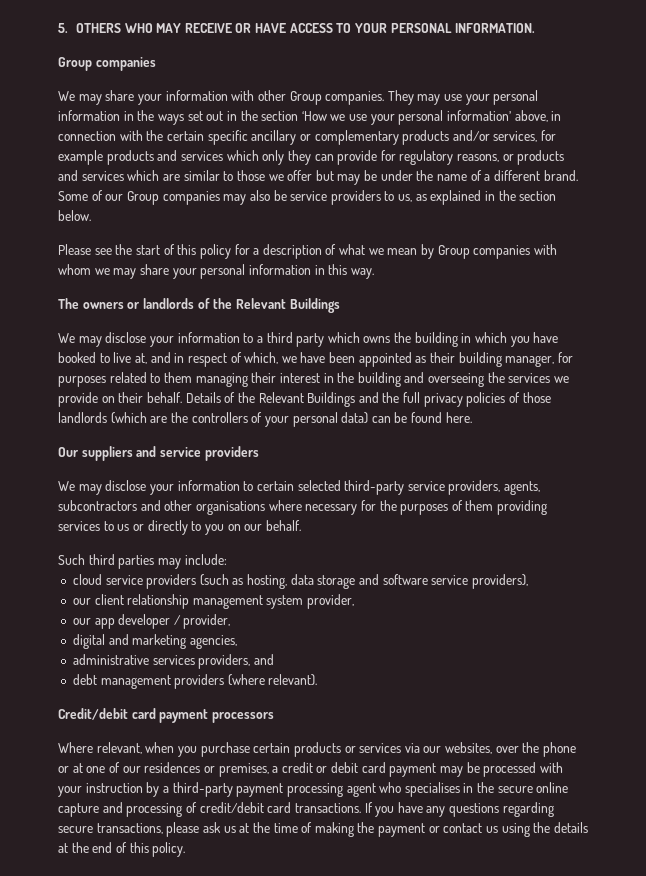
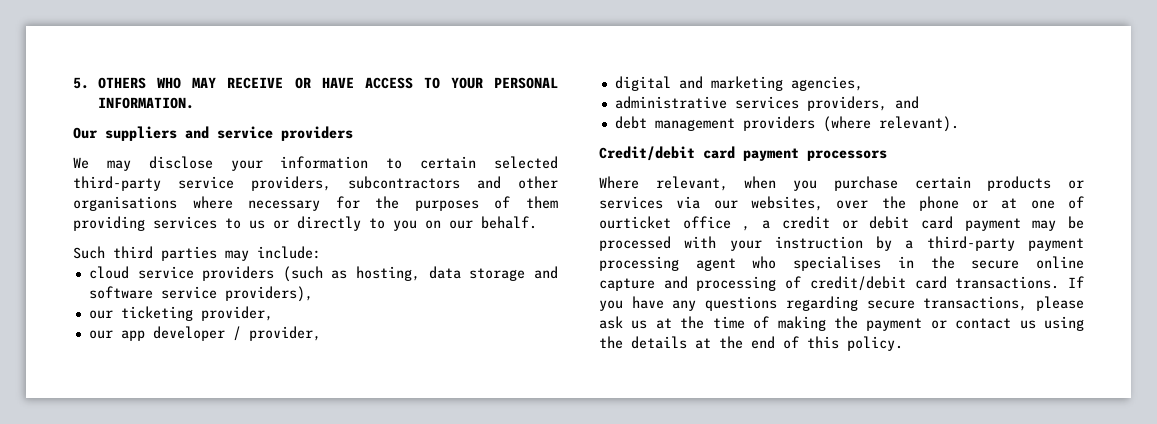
  5. OTHERS WHO MAY RECEIVE OR HAVE ACCESS TO YOUR PERSONAL INFORMATION.
- Group companies
- We may share your information with other Group companies. They may use your personal information in the ways set out in the section ‘How we use your personal information’ above, in connection with the certain specific ancillary or complementary products and/or services, for example products and services which only they can provide for regulatory reasons, or products and services which are similar to those we offer but may be under the name of a different brand. Some of our Group companies may also be service providers to us, as explained in the section below.
- Please see the start of this policy for a description of what we mean by Group companies with whom we may share your personal information in this way.
- The owners or landlords of the Relevant Buildings
- We may disclose your information to a third party which owns the building in which you have booked to live at, and in respect of which, we have been appointed as their building manager, for purposes related to them managing their interest in the building and overseeing the services we provide on their behalf. Details of the Relevant Buildings and the full privacy policies of those landlords (which are the controllers of your personal data) can be found here.
- We may disclose your information to certain selected third-party service providers, agents, subcontractors and other organisations where necessary for the purposes of them providing services to us or directly to you on our behalf.
+ We may disclose your information to certain selected third-party service providers, subcontractors and other organisations where necessary for the purposes of them providing services to us or directly to you on our behalf.
- our client relationship management system provider,
+ our ticketing provider,
- Where relevant, when you purchase certain products or services via our websites, over the phone or at one of our residences or premises, a credit or debit card payment may be processed with your instruction by a third-party payment processing agent who specialises in the secure online capture and processing of credit/debit card transactions.
+ Where relevant, when you purchase certain products or services via our websites, over the phone or at one of ourticket office , a credit or debit card payment may be processed with your instruction by a third-party payment processing agent who specialises in the secure online capture and processing of credit/debit card transactions.

